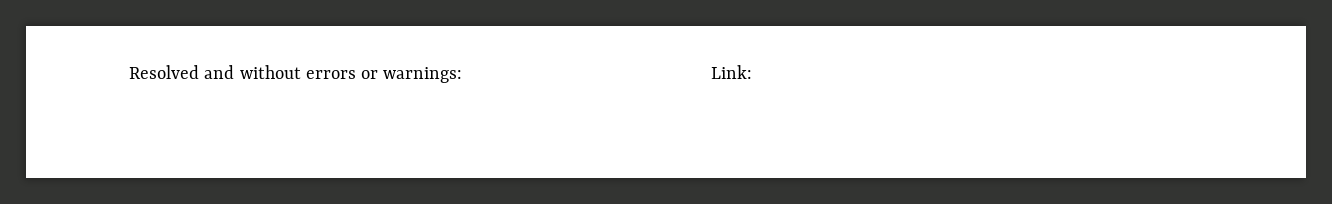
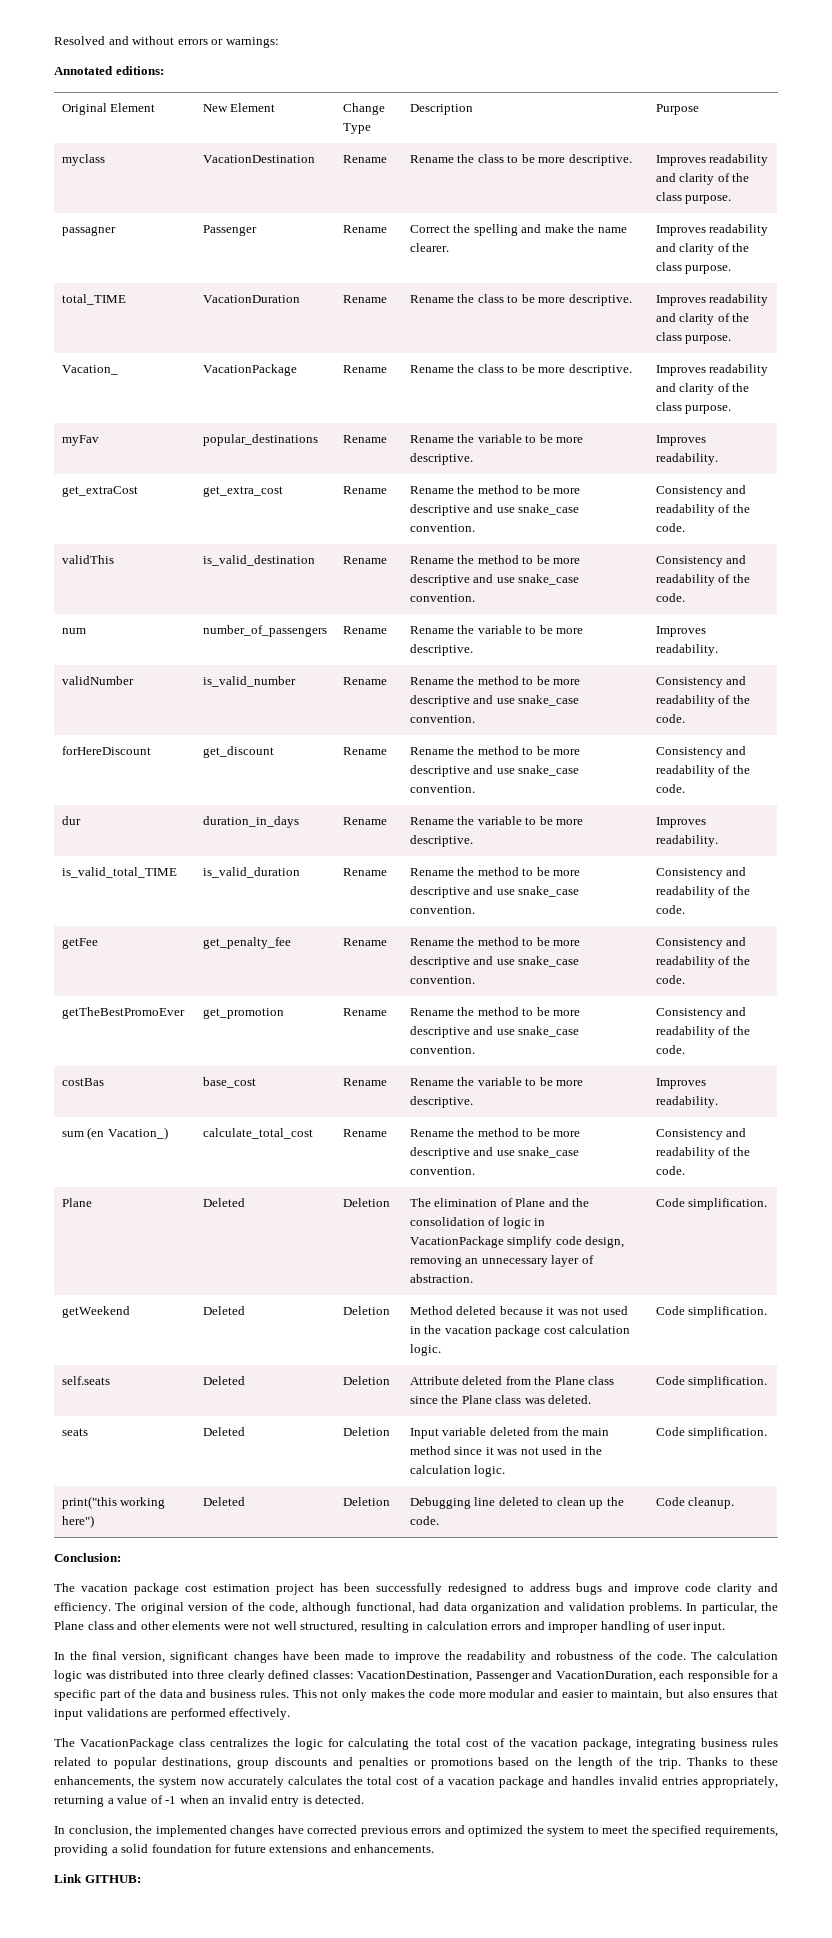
- Link:
+ Annotated editions:
+ Original Element | New Element | Change Type | Description | Purpose
+ myclass | VacationDestination | Rename | Rename the class to be more descriptive. | Improves readability and clarity of the class purpose.
+ passagner | Passenger | Rename | Correct the spelling and make the name clearer. | Improves readability and clarity of the class purpose.
+ total_TIME | VacationDuration | Rename | Rename the class to be more descriptive. | Improves readability and clarity of the class purpose.
+ Vacation_ | VacationPackage | Rename | Rename the class to be more descriptive. | Improves readability and clarity of the class purpose.
+ myFav | popular_destinations | Rename | Rename the variable to be more descriptive. | Improves readability.
+ get_extraCost | get_extra_cost | Rename | Rename the method to be more descriptive and use snake_case convention. | Consistency and readability of the code.
+ validThis | is_valid_destination | Rename | Rename the method to be more descriptive and use snake_case convention. | Consistency and readability of the code.
+ num | number_of_passengers | Rename | Rename the variable to be more descriptive. | Improves readability.
+ validNumber | is_valid_number | Rename | Rename the method to be more descriptive and use snake_case convention. | Consistency and readability of the code.
+ forHereDiscount | get_discount | Rename | Rename the method to be more descriptive and use snake_case convention. | Consistency and readability of the code.
+ dur | duration_in_days | Rename | Rename the variable to be more descriptive. | Improves readability.
+ is_valid_total_TIME | is_valid_duration | Rename | Rename the method to be more descriptive and use snake_case convention. | Consistency and readability of the code.
+ getFee | get_penalty_fee | Rename | Rename the method to be more descriptive and use snake_case convention. | Consistency and readability of the code.
+ getTheBestPromoEver | get_promotion | Rename | Rename the method to be more descriptive and use snake_case convention. | Consistency and readability of the code.
+ costBas | base_cost | Rename | Rename the variable to be more descriptive. | Improves readability.
+ sum (en Vacation_) | calculate_total_cost | Rename | Rename the method to be more descriptive and use snake_case convention. | Consistency and readability of the code.
+ Plane | Deleted | Deletion | The elimination of Plane and the consolidation of logic in VacationPackage simplify code design, removing an unnecessary layer of abstraction. | Code simplification.
+ getWeekend | Deleted | Deletion | Method deleted because it was not used in the vacation package cost calculation logic. | Code simplification.
+ self.seats | Deleted | Deletion | Attribute deleted from the Plane class since the Plane class was deleted. | Code simplification.
+ seats | Deleted | Deletion | Input variable deleted from the main method since it was not used in the calculation logic. | Code simplification.
+ print("this working here") | Deleted | Deletion | Debugging line deleted to clean up the code. | Code cleanup.
+ Conclusion:
+ The vacation package cost estimation project has been successfully redesigned to address bugs and improve code clarity and efficiency. The original version of the code, although functional, had data organization and validation problems. In particular, the Plane class and other elements were not well structured, resulting in calculation errors and improper handling of user input.
+ In the final version, significant changes have been made to improve the readability and robustness of the code. The calculation logic was distributed into three clearly defined classes: VacationDestination, Passenger and VacationDuration, each responsible for a specific part of the data and business rules. This not only makes the code more modular and easier to maintain, but also ensures that input validations are performed effectively.
+ The VacationPackage class centralizes the logic for calculating the total cost of the vacation package, integrating business rules related to popular destinations, group discounts and penalties or promotions based on the length of the trip. Thanks to these enhancements, the system now accurately calculates the total cost of a vacation package and handles invalid entries appropriately, returning a value of -1 when an invalid entry is detected.
+ In conclusion, the implemented changes have corrected previous errors and optimized the system to meet the specified requirements, providing a solid foundation for future extensions and enhancements.
+ Link GITHUB:

